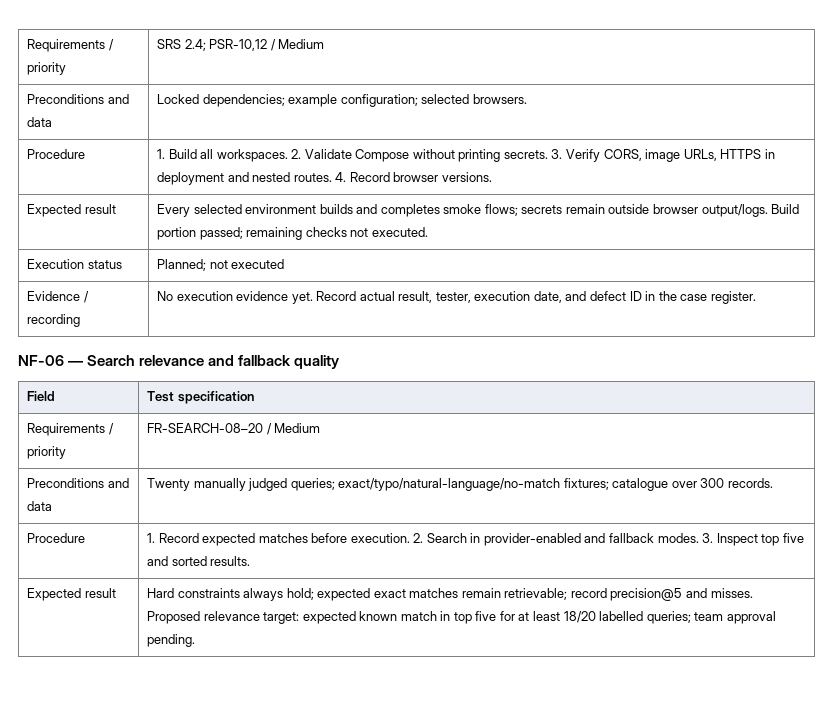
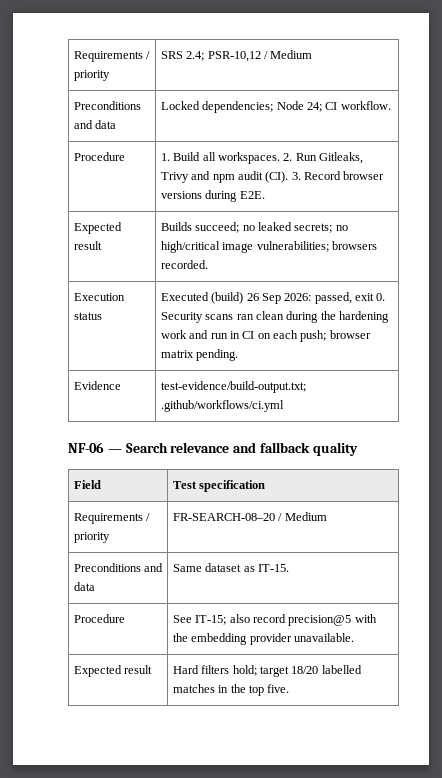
- Preconditions and data | Locked dependencies; example configuration; selected browsers.
+ Preconditions and data | Locked dependencies; Node 24; CI workflow.
- Procedure | 1. Build all workspaces. 2. Validate Compose without printing secrets. 3. Verify CORS, image URLs, HTTPS in deployment and nested routes. 4. Record browser versions.
- Expected result | Every selected environment builds and completes smoke flows; secrets remain outside browser output/logs. Build portion passed; remaining checks not executed.
- Execution status | Planned; not executed
- Evidence / recording | No execution evidence yet. Record actual result, tester, execution date, and defect ID in the case register.
+ Procedure | 1. Build all workspaces. 2. Run Gitleaks, Trivy and npm audit (CI). 3. Record browser versions during E2E.
+ Expected result | Builds succeed; no leaked secrets; no high/critical image vulnerabilities; browsers recorded.
+ Execution status | Executed (build) 26 Sep 2026: passed, exit 0. Security scans ran clean during the hardening work and run in CI on each push; browser matrix pending.
+ Evidence | test-evidence/build-output.txt; .github/workflows/ci.yml
- Preconditions and data | Twenty manually judged queries; exact/typo/natural-language/no-match fixtures; catalogue over 300 records.
- Procedure | 1. Record expected matches before execution. 2. Search in provider-enabled and fallback modes. 3. Inspect top five and sorted results.
- Expected result | Hard constraints always hold; expected exact matches remain retrievable; record precision@5 and misses. Proposed relevance target: expected known match in top five for at least 18/20 labelled queries; team approval pending.
+ Preconditions and data | Same dataset as IT-15.
+ Procedure | See IT-15; also record precision@5 with the embedding provider unavailable.
+ Expected result | Hard filters hold; target 18/20 labelled matches in the top five.

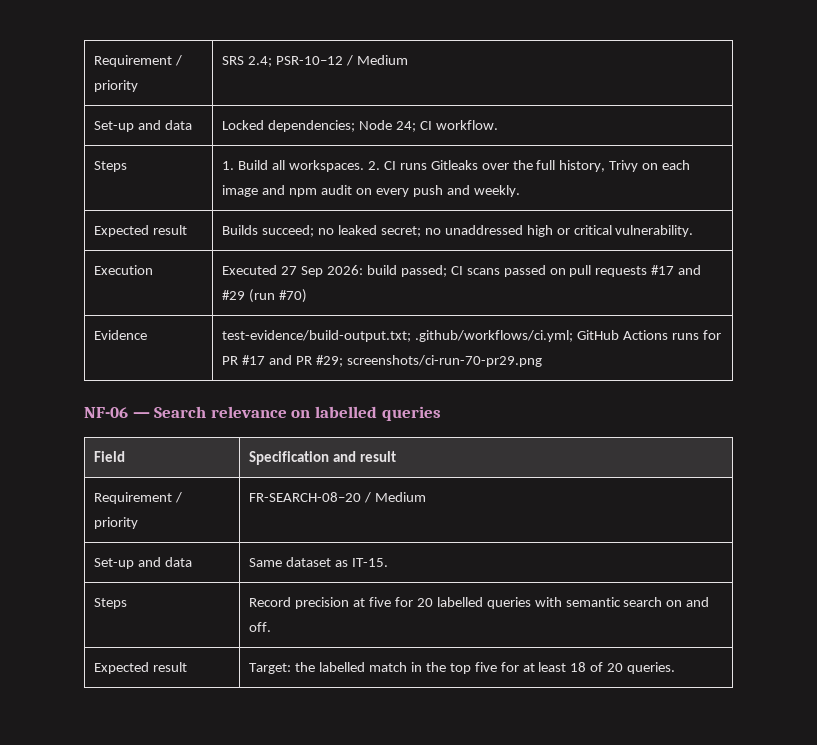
- Requirements / priority | SRS 2.4; PSR-10,12 / Medium
- Preconditions and data | Locked dependencies; Node 24; CI workflow.
+ Requirement / priority | SRS 2.4; PSR-10–12 / Medium
+ Set-up and data | Locked dependencies; Node 24; CI workflow.
- Procedure | 1. Build all workspaces. 2. Run Gitleaks, Trivy and npm audit (CI). 3. Record browser versions during E2E.
+ Steps | 1. Build all workspaces. 2. CI runs Gitleaks over the full history, Trivy on each image and npm audit on every push and weekly.
- Expected result | Builds succeed; no leaked secrets; no high/critical image vulnerabilities; browsers recorded.
+ Expected result | Builds succeed; no leaked secret; no unaddressed high or critical vulnerability.
- Execution status | Executed (build) 26 Sep 2026: passed, exit 0. Security scans ran clean during the hardening work and run in CI on each push; browser matrix pending.
- Evidence | test-evidence/build-output.txt; .github/workflows/ci.yml
- NF-06 — Search relevance and fallback quality
- Field | Test specification
- Requirements / priority | FR-SEARCH-08–20 / Medium
+ Execution | Executed 27 Sep 2026: build passed; CI scans passed on pull requests #17 and #29 (run #70)
+ Evidence | test-evidence/build-output.txt; .github/workflows/ci.yml; GitHub Actions runs for PR #17 and PR #29; screenshots/ci-run-70-pr29.png
+ NF-06 — Search relevance on labelled queries
+ Field | Specification and result
+ Requirement / priority | FR-SEARCH-08–20 / Medium
- Preconditions and data | Same dataset as IT-15.
+ Set-up and data | Same dataset as IT-15.
- Procedure | See IT-15; also record precision@5 with the embedding provider unavailable.
- Expected result | Hard filters hold; target 18/20 labelled matches in the top five.
+ Steps | Record precision at five for 20 labelled queries with semantic search on and off.
+ Expected result | Target: the labelled match in the top five for at least 18 of 20 queries.

